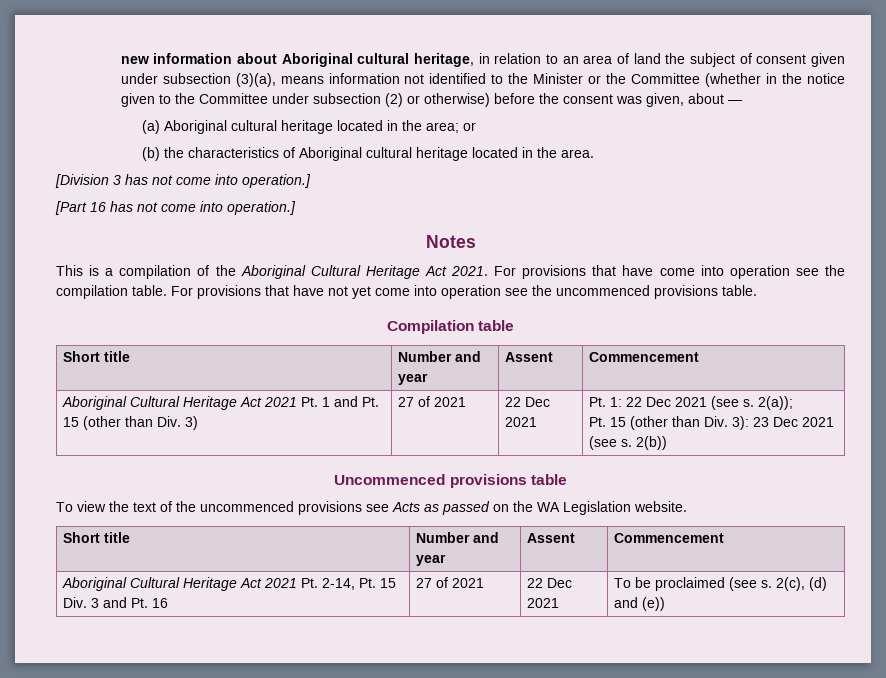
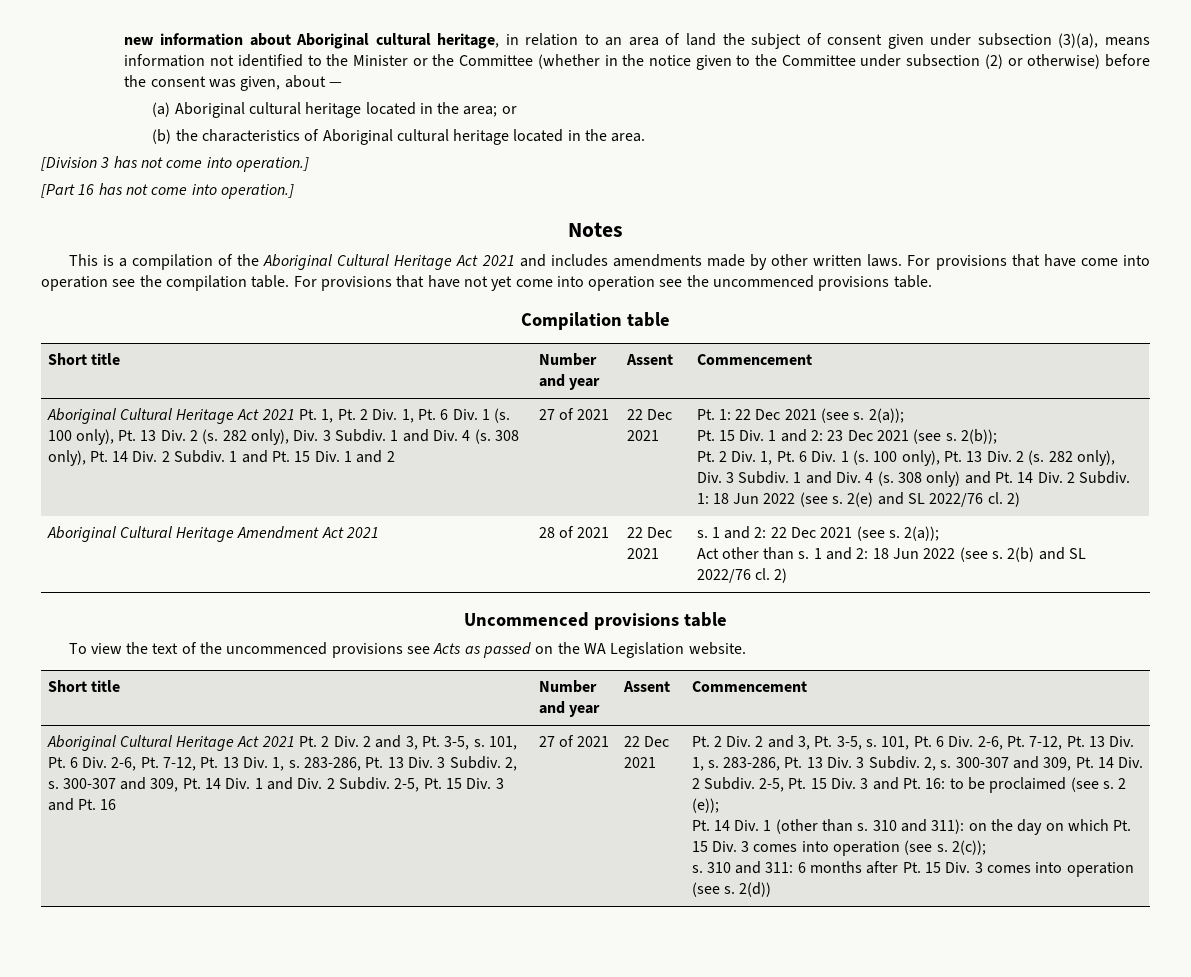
- This is a compilation of the Aboriginal Cultural Heritage Act 2021.
+ This is a compilation of the Aboriginal Cultural Heritage Act 2021 and includes amendments made by other written laws.
- Aboriginal Cultural Heritage Act 2021 Pt. 1 and Pt. 15 (other than Div. 3)
+ Aboriginal Cultural Heritage Act 2021 Pt. 1, Pt. 2 Div. 1, Pt. 6 Div. 1 (s. 100 only), Pt. 13 Div. 2 (s. 282 only), Div. 3 Subdiv. 1 and Div. 4 (s. 308 only), Pt. 14 Div. 2 Subdiv. 1 and Pt. 15 Div. 1 and 2
- Pt. 15 (other than Div. 3): 23 Dec 2021 (see s.
+ Pt. 15 Div. 1 and 2: 23 Dec 2021 (see s.
- 2(b))
+ 2(b));
+ Pt. 2 Div. 1, Pt. 6 Div. 1 (s. 100 only), Pt. 13 Div. 2 (s. 282 only), Div. 3 Subdiv. 1 and Div. 4 (s. 308 only) and Pt. 14 Div. 2 Subdiv. 1: 18 Jun 2022 (see s. 2(e) and SL 2022/76 cl. 2)
+ Aboriginal Cultural Heritage Amendment Act 2021 | 28 of 2021 | 22 Dec 2021 | s. 1 and 2: 22 Dec 2021 (see s. 2(a));
+ Act other than s. 1 and 2: 18 Jun 2022 (see s. 2(b) and SL 2022/76 cl. 2)
- Aboriginal Cultural Heritage Act 2021 Pt. 2-14, Pt. 15 Div. 3 and Pt. 16
+ Aboriginal Cultural Heritage Act 2021 Pt. 2 Div. 2 and 3, Pt. 3-5, s. 101, Pt. 6 Div. 2-6, Pt. 7-12, Pt. 13 Div. 1, s. 283-286, Pt. 13 Div. 3 Subdiv. 2, s. 300-307 and 309, Pt. 14 Div. 1 and Div. 2 Subdiv. 2-5, Pt. 15 Div. 3 and Pt. 16
- To be proclaimed (see s. 2(c), (d) and (e))
+ Pt. 2 Div. 2 and 3, Pt. 3-5, s. 101, Pt. 6 Div. 2-6, Pt. 7-12, Pt. 13 Div. 1, s. 283-286, Pt. 13 Div. 3 Subdiv. 2, s. 300-307 and 309, Pt. 14 Div. 2 Subdiv. 2-5, Pt. 15 Div. 3 and Pt. 16: to be proclaimed (see s. 2 (e));
+ Pt. 14 Div. 1 (other than s. 310 and 311): on the day on which Pt. 15 Div. 3 comes into operation (see s. 2(c));
+ s. 310 and 311: 6 months after Pt. 15 Div. 3 comes into operation (see s. 2(d))

